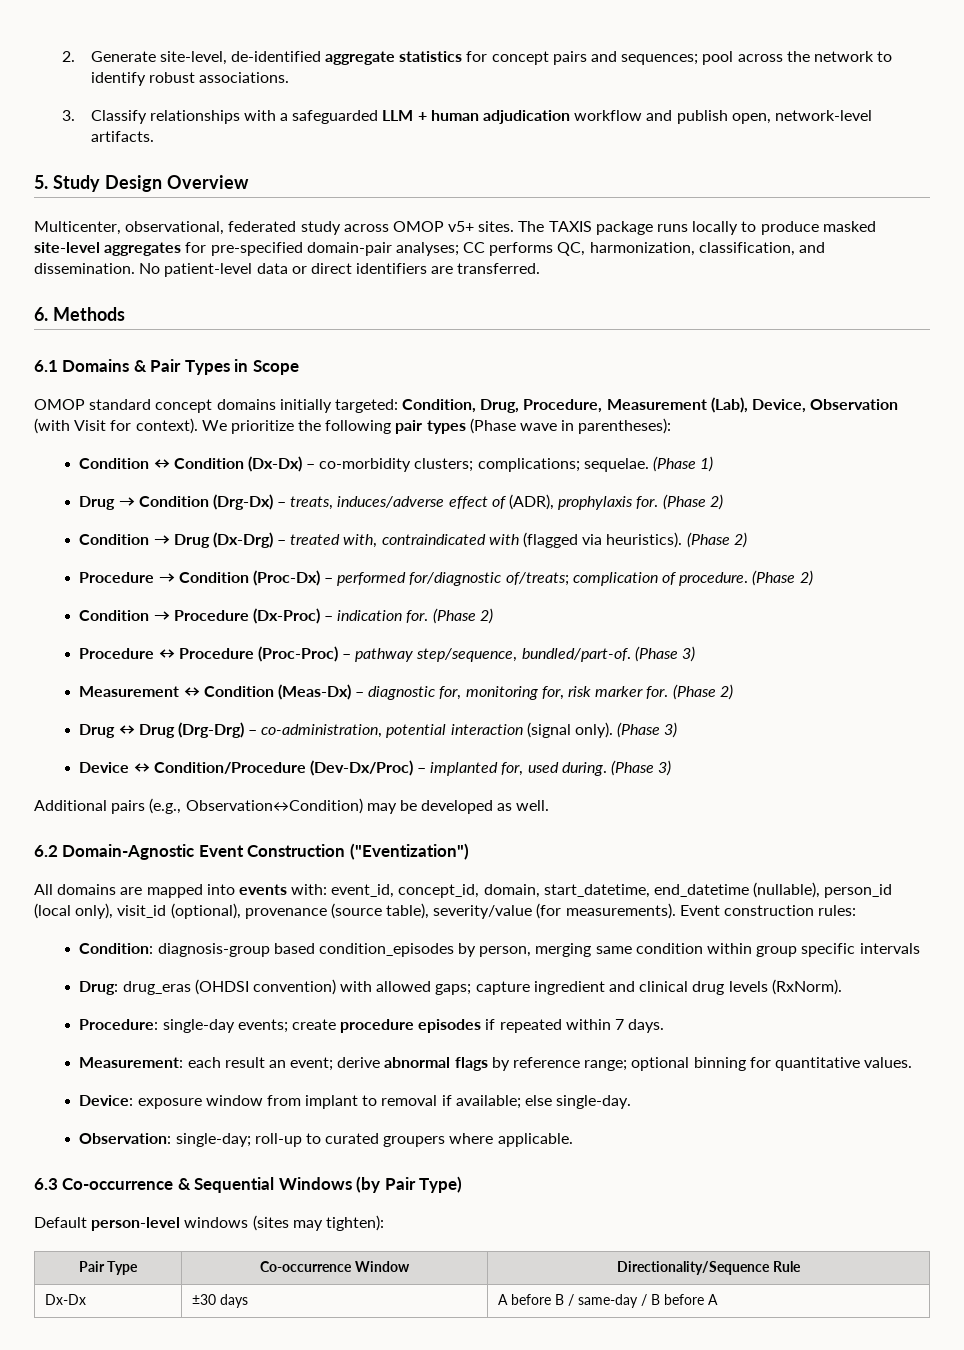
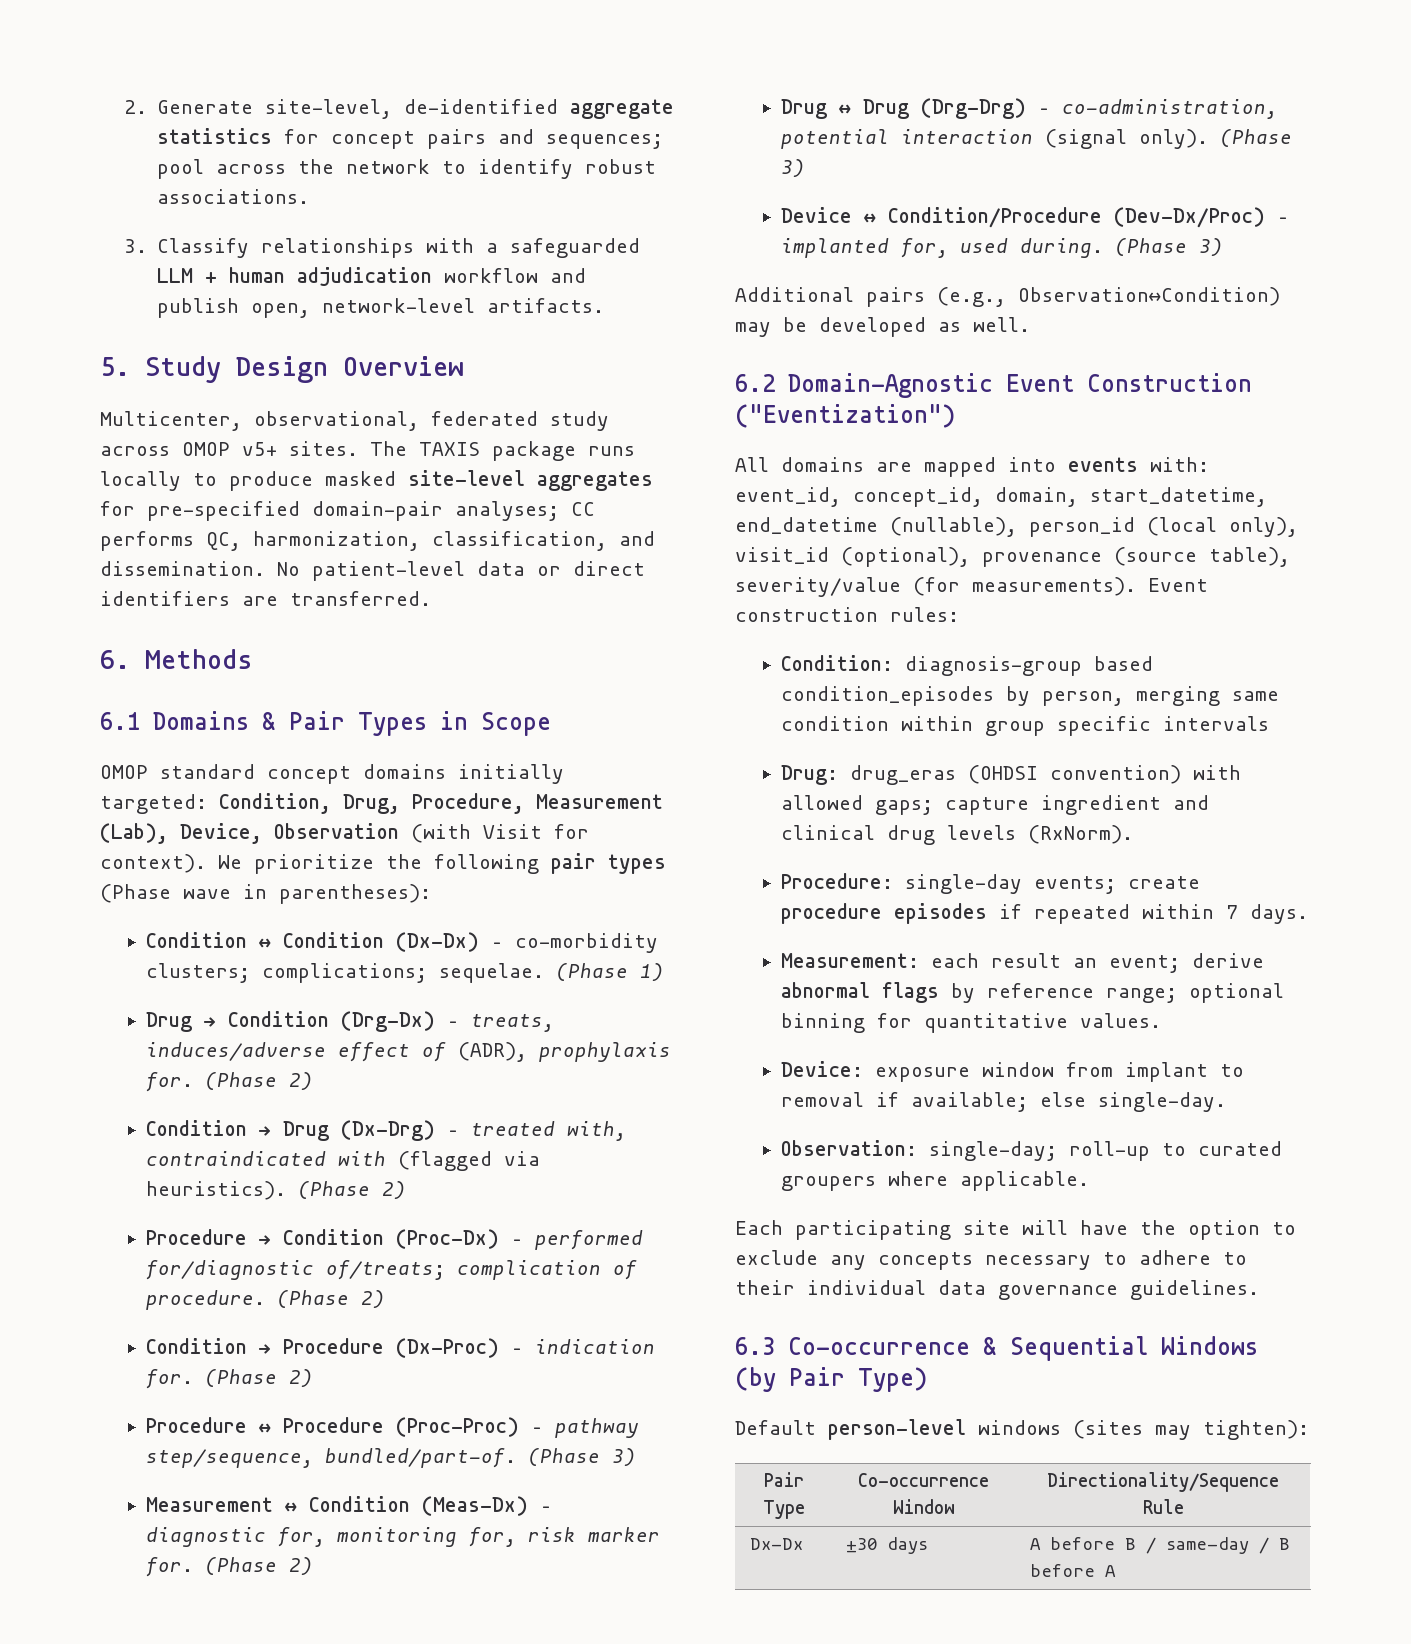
+ Each participating site will have the option to exclude any concepts necessary to adhere to their individual data governance guidelines.

